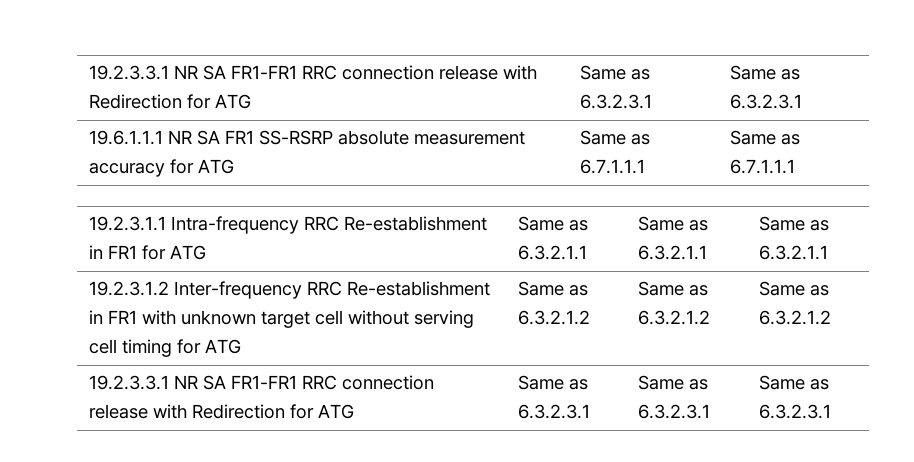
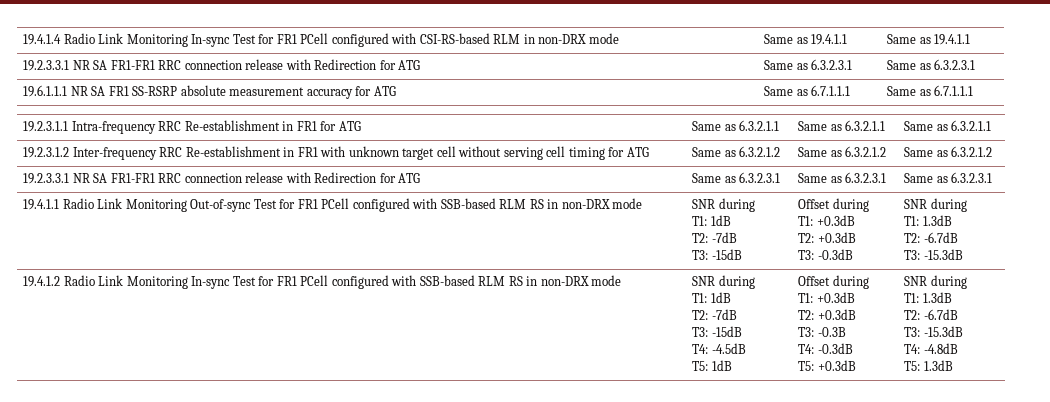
+ 19.4.1.4 Radio Link Monitoring In-sync Test for FR1 PCell configured with CSI-RS-based RLM in non-DRX mode | Same as 19.4.1.1 | Same as 19.4.1.1
+ 19.4.1.1 Radio Link Monitoring Out-of-sync Test for FR1 PCell configured with SSB-based RLM RS in non-DRX mode | SNR during
+ T1: 1dB
+ T2: -7dB
+ T3: -15dB | Offset during
+ T1: +0.3dB
+ T2: +0.3dB
+ T3: -0.3dB | SNR during
+ T1: 1.3dB
+ T2: -6.7dB
+ T3: -15.3dB
+ 19.4.1.2 Radio Link Monitoring In-sync Test for FR1 PCell configured with SSB-based RLM RS in non-DRX mode | SNR during
+ T1: 1dB
+ T2: -7dB
+ T3: -15dB
+ T4: -4.5dB
+ T5: 1dB | Offset during
+ T1: +0.3dB
+ T2: +0.3dB
+ T3: -0.3B
+ T4: -0.3dB
+ T5: +0.3dB | SNR during
+ T1: 1.3dB
+ T2: -6.7dB
+ T3: -15.3dB
+ T4: -4.8dB
+ T5: 1.3dB

